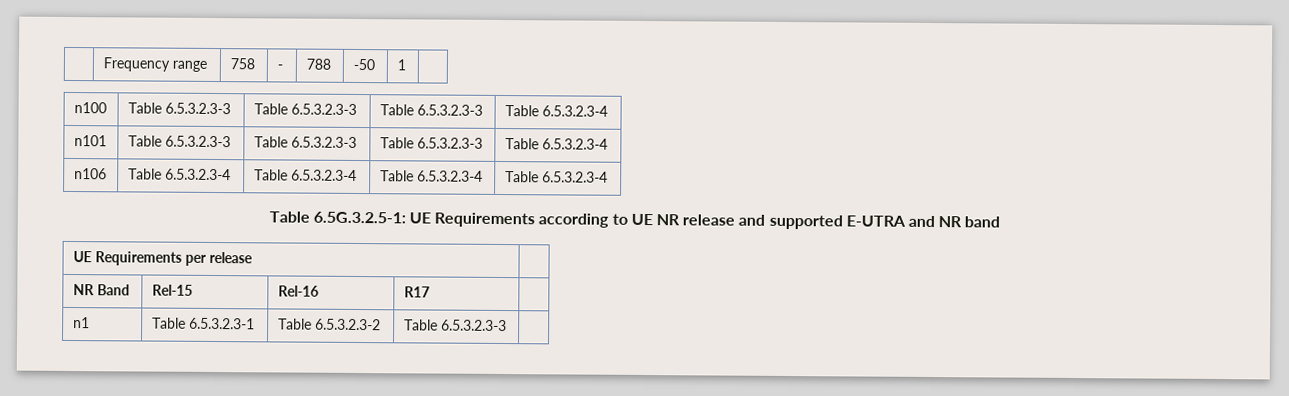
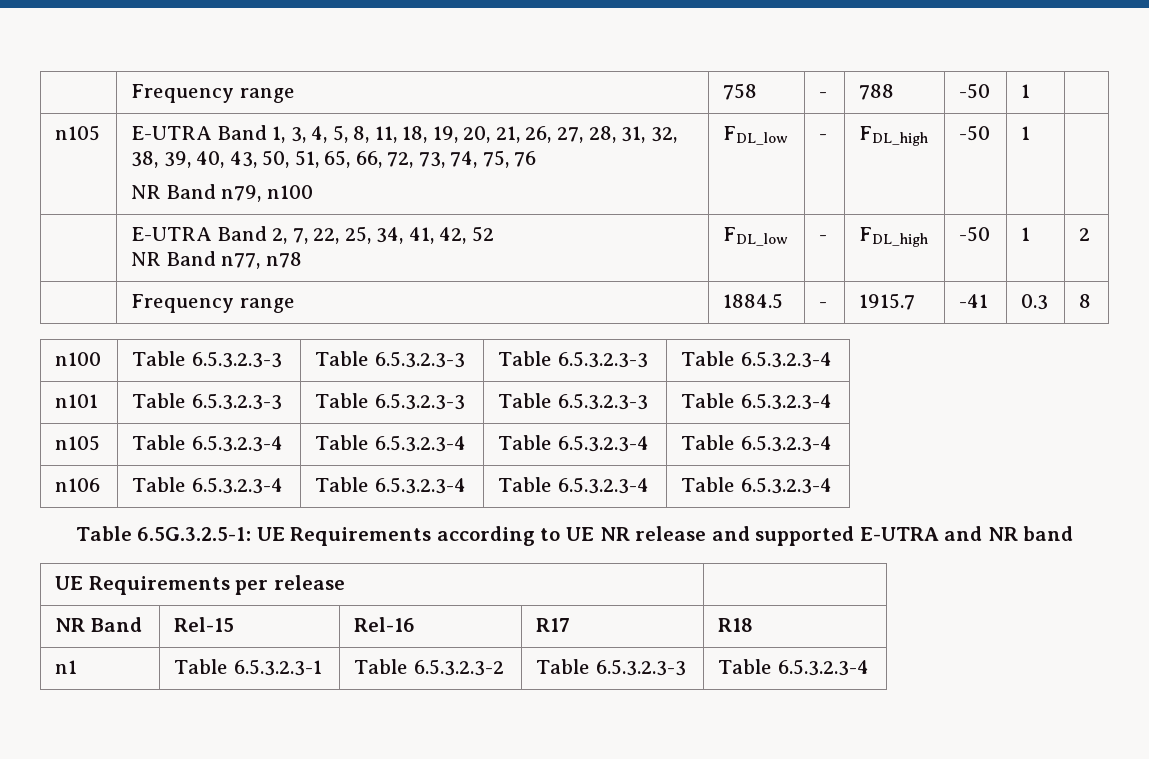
+ n105 | E-UTRA Band 1, 3, 4, 5, 8, 11, 18, 19, 20, 21, 26, 27, 28, 31, 32, 38, 39, 40, 43, 50, 51, 65, 66, 72, 73, 74, 75, 76
+ NR Band n79, n100 | FDL_low | - | FDL_high | -50 | 1 |
+ | E-UTRA Band 2, 7, 22, 25, 34, 41, 42, 52
+ NR Band n77, n78 | FDL_low | - | FDL_high | -50 | 1 | 2
+ | Frequency range | 1884.5 | - | 1915.7 | -41 | 0.3 | 8
+ n105 | Table 6.5.3.2.3-4 | Table 6.5.3.2.3-4 | Table 6.5.3.2.3-4 | Table 6.5.3.2.3-4
- NR Band | Rel-15 | Rel-16 | R17 |
+ NR Band | Rel-15 | Rel-16 | R17 | R18
- n1 | Table 6.5.3.2.3-1 | Table 6.5.3.2.3-2 | Table 6.5.3.2.3-3 |
+ n1 | Table 6.5.3.2.3-1 | Table 6.5.3.2.3-2 | Table 6.5.3.2.3-3 | Table 6.5.3.2.3-4

